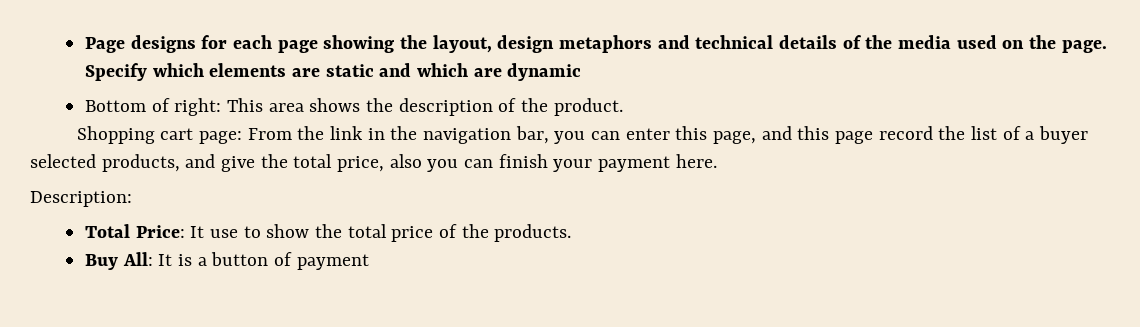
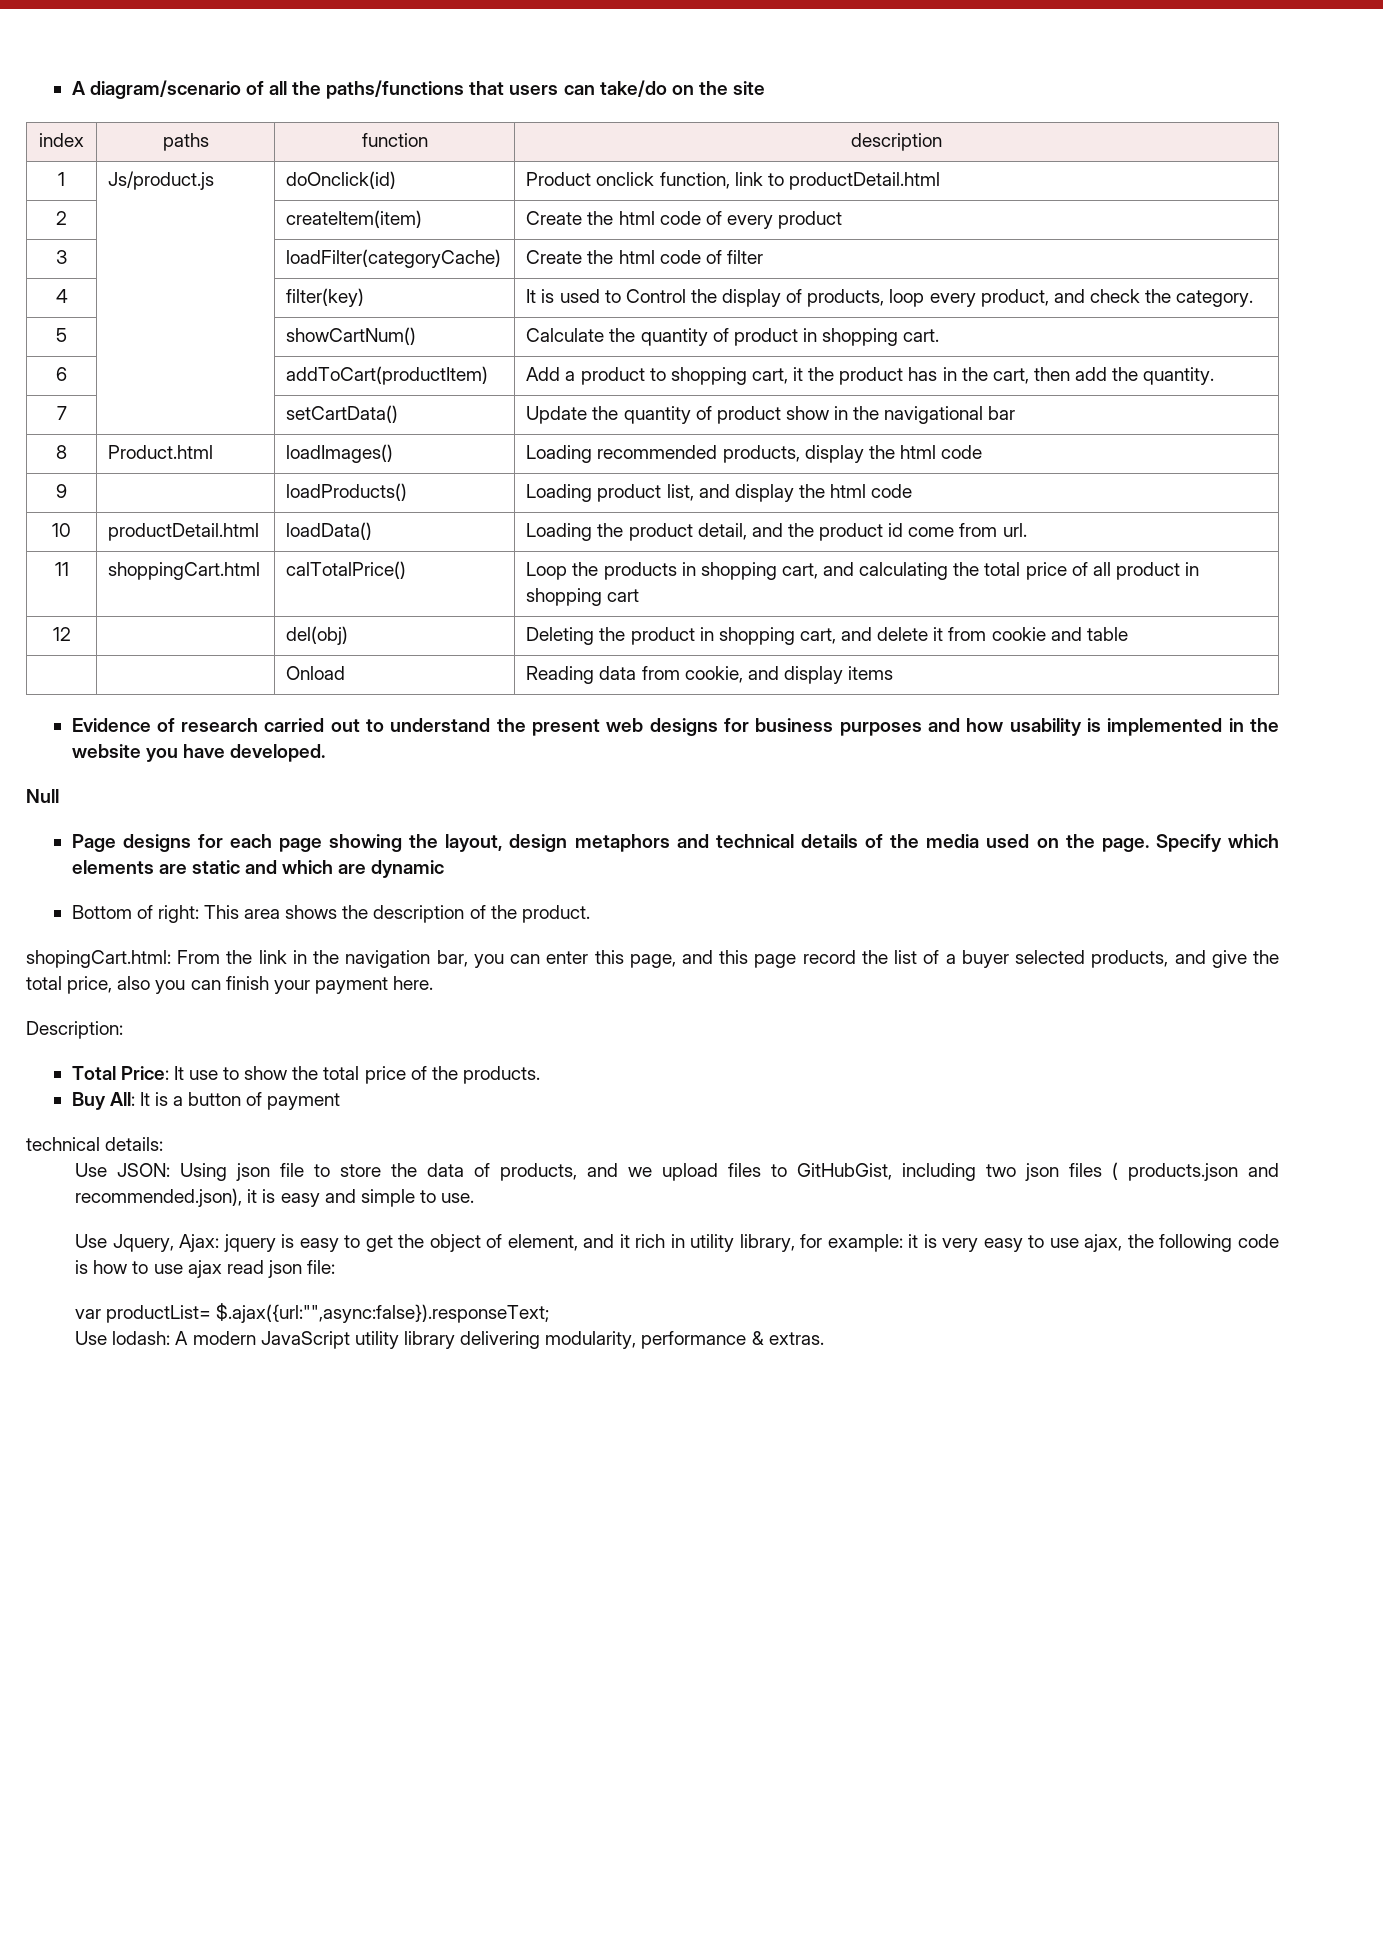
+ A diagram/scenario of all the paths/functions that users can take/do on the site
+ index | paths | function | description
+ 1 | Js/product.js | doOnclick(id) | Product onclick function, link to productDetail.html
+ 2 | | createItem(item) | Create the html code of every product
+ 3 | | loadFilter(categoryCache) | Create the html code of filter
+ 4 | | filter(key) | It is used to Control the display of products, loop every product, and check the category.
+ 5 | | showCartNum() | Calculate the quantity of product in shopping cart.
+ 6 | | addToCart(productItem) | Add a product to shopping cart, it the product has in the cart, then add the quantity.
+ 7 | | setCartData() | Update the quantity of product show in the navigational bar
+ 8 | Product.html | loadImages() | Loading recommended products, display the html code
+ 9 | | loadProducts() | Loading product list, and display the html code
+ 10 | productDetail.html | loadData() | Loading the product detail, and the product id come from url.
+ 11 | shoppingCart.html | calTotalPrice() | Loop the products in shopping cart, and calculating the total price of all product in shopping cart
+ 12 | | del(obj) | Deleting the product in shopping cart, and delete it from cookie and table
+ | | Onload | Reading data from cookie, and display items
+ Evidence of research carried out to understand the present web designs for business purposes and how usability is implemented in the website you have developed.
+ Null
- Shopping cart page: From the link in the navigation bar, you can enter this page, and this page record the list of a buyer selected products, and give the total price, also you can finish your payment here.
+ shopingCart.html: From the link in the navigation bar, you can enter this page, and this page record the list of a buyer selected products, and give the total price, also you can finish your payment here.
+ technical details:
+ Use JSON: Using json file to store the data of products, and we upload files to GitHubGist, including two json files ( products.json and recommended.json), it is easy and simple to use.
+ Use Jquery, Ajax: jquery is easy to get the object of element, and it rich in utility library, for example: it is very easy to use ajax, the following code is how to use ajax read json file:
+ var productList= $.ajax({url:"",async:false}).responseText;
+ Use lodash: A modern JavaScript utility library delivering modularity, performance & extras.

